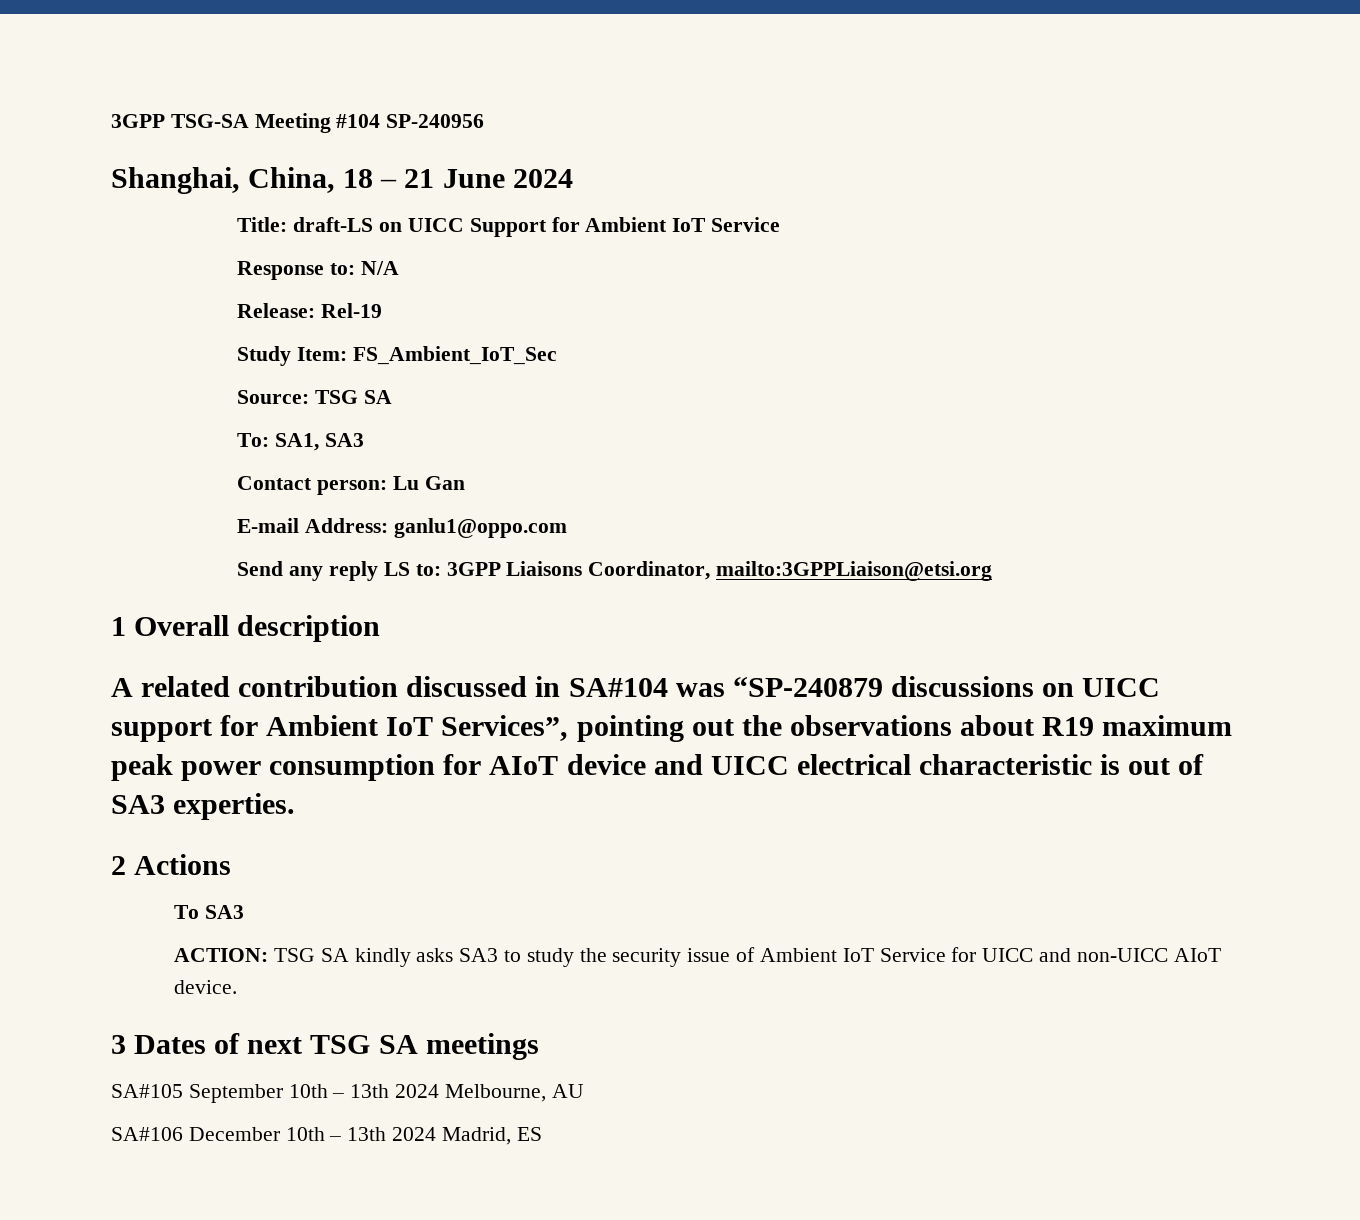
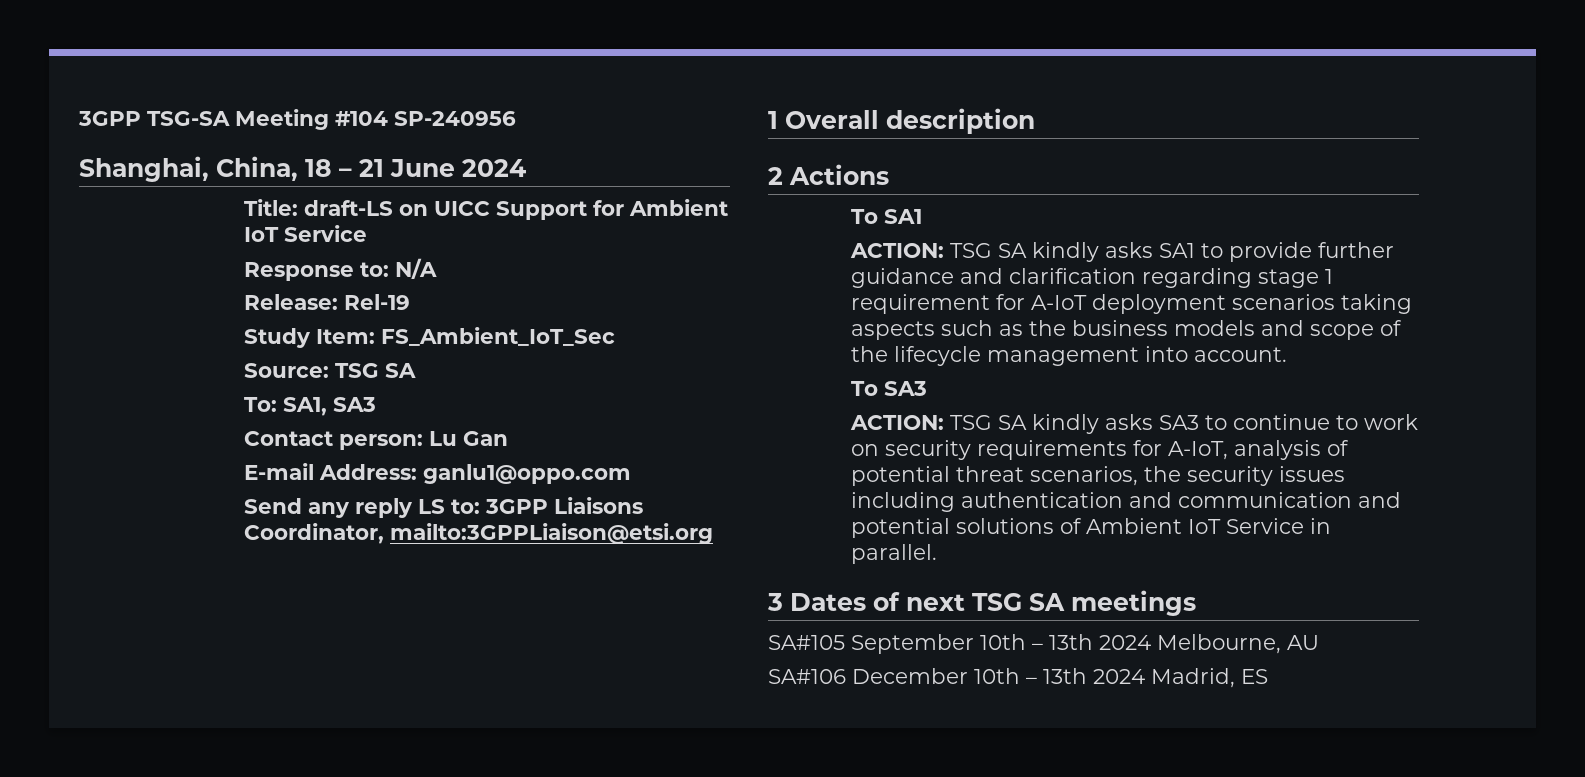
- A related contribution discussed in SA#104 was “SP-240879 discussions on UICC support for Ambient IoT Services”, pointing out the observations about R19 maximum peak power consumption for AIoT device and UICC electrical characteristic is out of SA3 experties.
  2 Actions
+ To SA1
+ ACTION: TSG SA kindly asks SA1 to provide further guidance and clarification regarding stage 1 requirement for A-IoT deployment scenarios taking aspects such as the business models and scope of the lifecycle management into account.
- ACTION: TSG SA kindly asks SA3 to study the security issue of Ambient IoT Service for UICC and non-UICC AIoT device.
+ ACTION: TSG SA kindly asks SA3 to continue to work on security requirements for A-IoT, analysis of potential threat scenarios, the security issues including authentication and communication and potential solutions of Ambient IoT Service in parallel.

